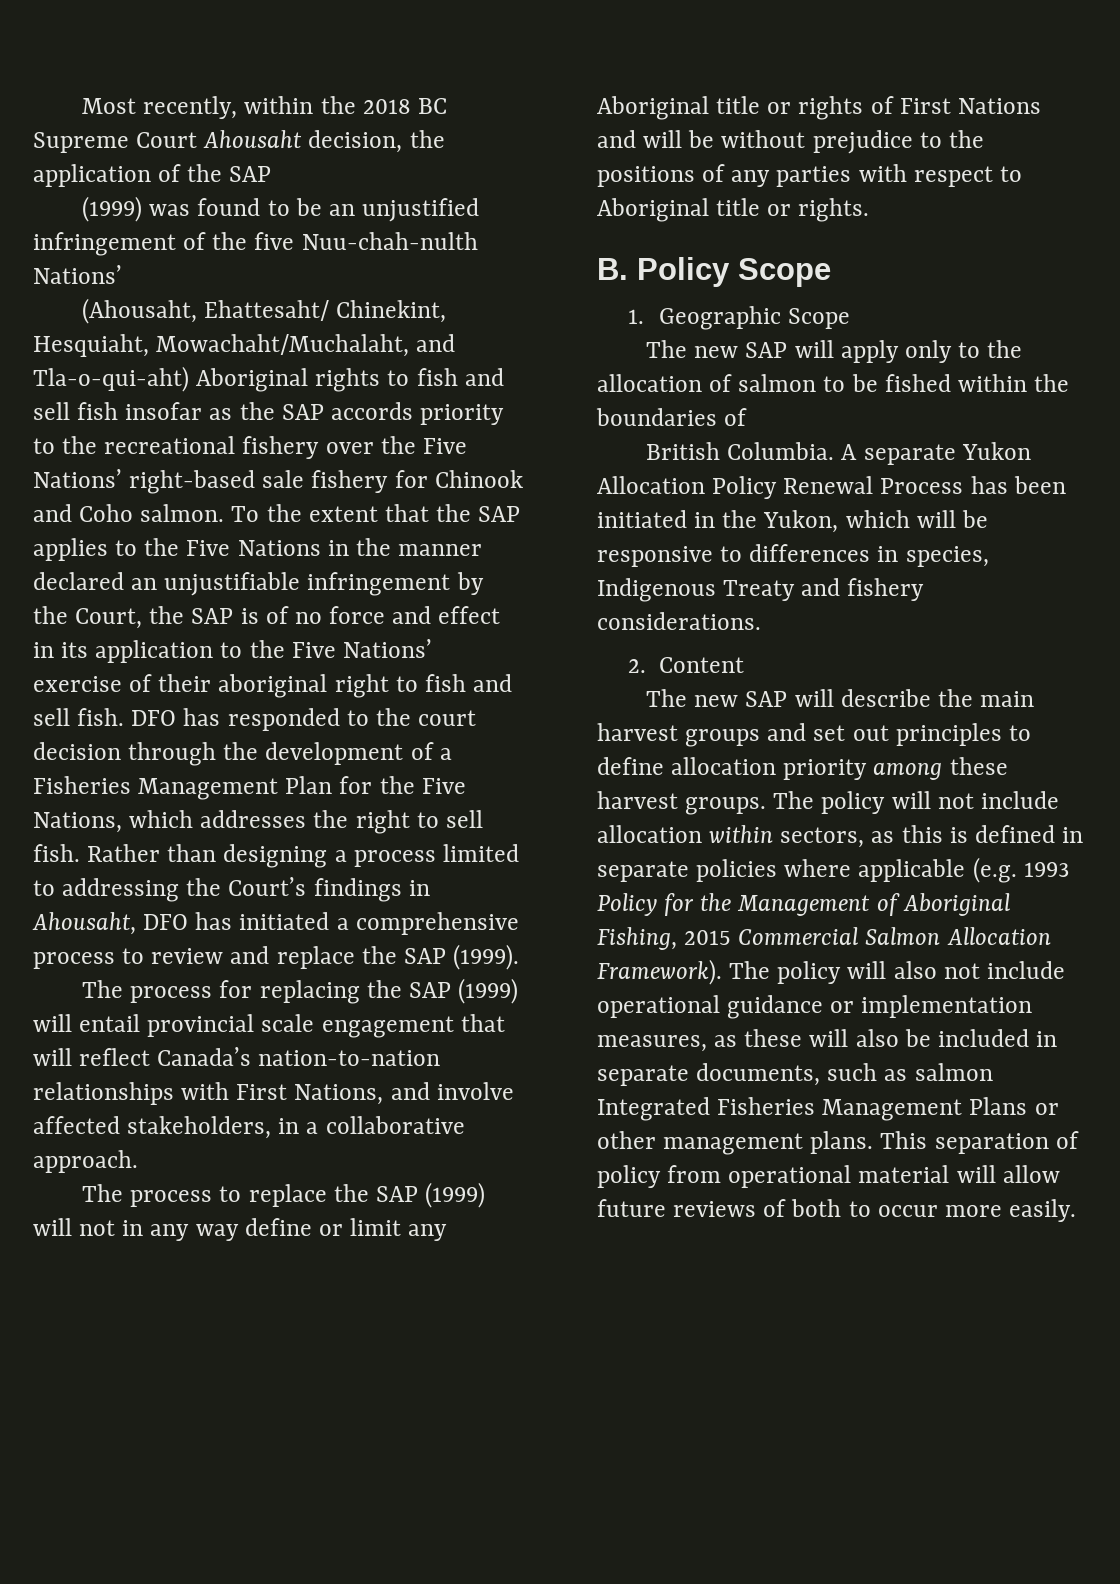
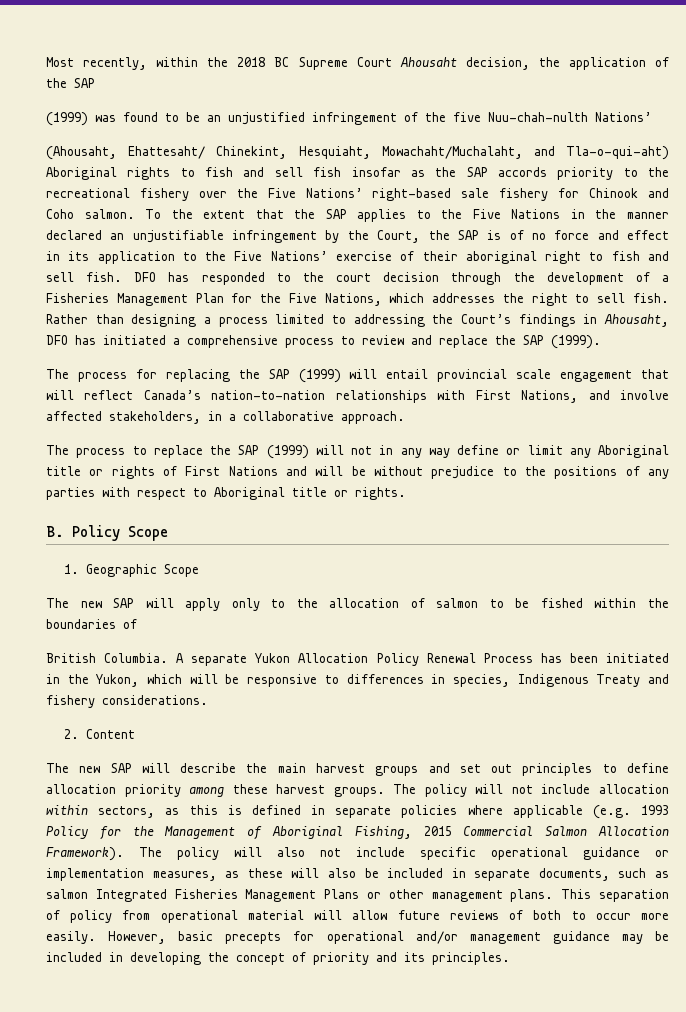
- The policy will also not include operational guidance or implementation measures, as these will also be included in separate documents, such as salmon Integrated Fisheries Management Plans or other management plans.
+ The policy will also not include specific operational guidance or implementation measures, as these will also be included in separate documents, such as salmon Integrated Fisheries Management Plans or other management plans.
+ However, basic precepts for operational and/or management guidance may be included in developing the concept of priority and its principles.

